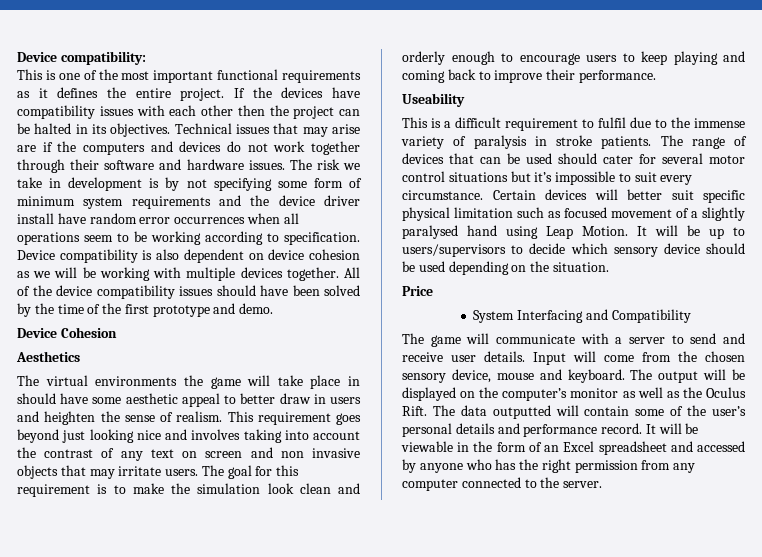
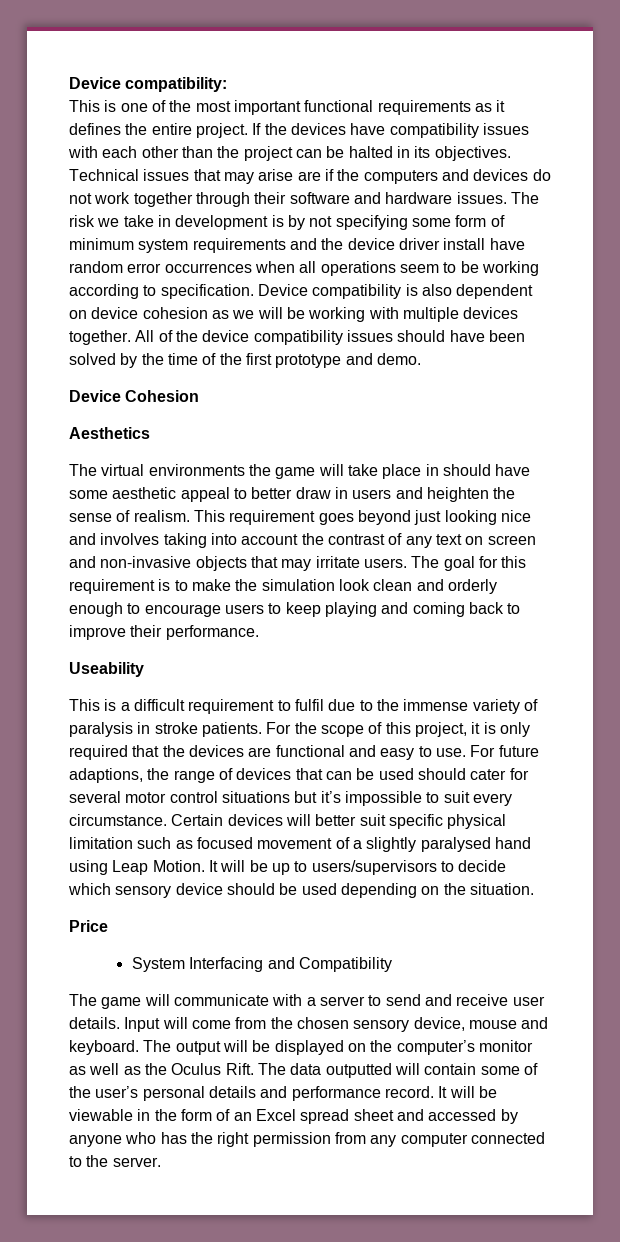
- If the devices have compatibility issues with each other then the project can be halted in its objectives.
+ If the devices have compatibility issues with each other than the project can be halted in its objectives.
- This requirement goes beyond just looking nice and involves taking into account the contrast of any text on screen and non invasive objects that may irritate users.
+ This requirement goes beyond just looking nice and involves taking into account the contrast of any text on screen and non-invasive objects that may irritate users.
- The range of devices that can be used should cater for several motor control situations but it’s impossible to suit every circumstance.
+ For the scope of this project, it is only required that the devices are functional and easy to use. For future adaptions, the range of devices that can be used should cater for several motor control situations but it’s impossible to suit every circumstance.
- It will be viewable in the form of an Excel spreadsheet and accessed by anyone who has the right permission from any computer connected to the server.
+ It will be viewable in the form of an Excel spread sheet and accessed by anyone who has the right permission from any computer connected to the server.

